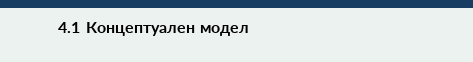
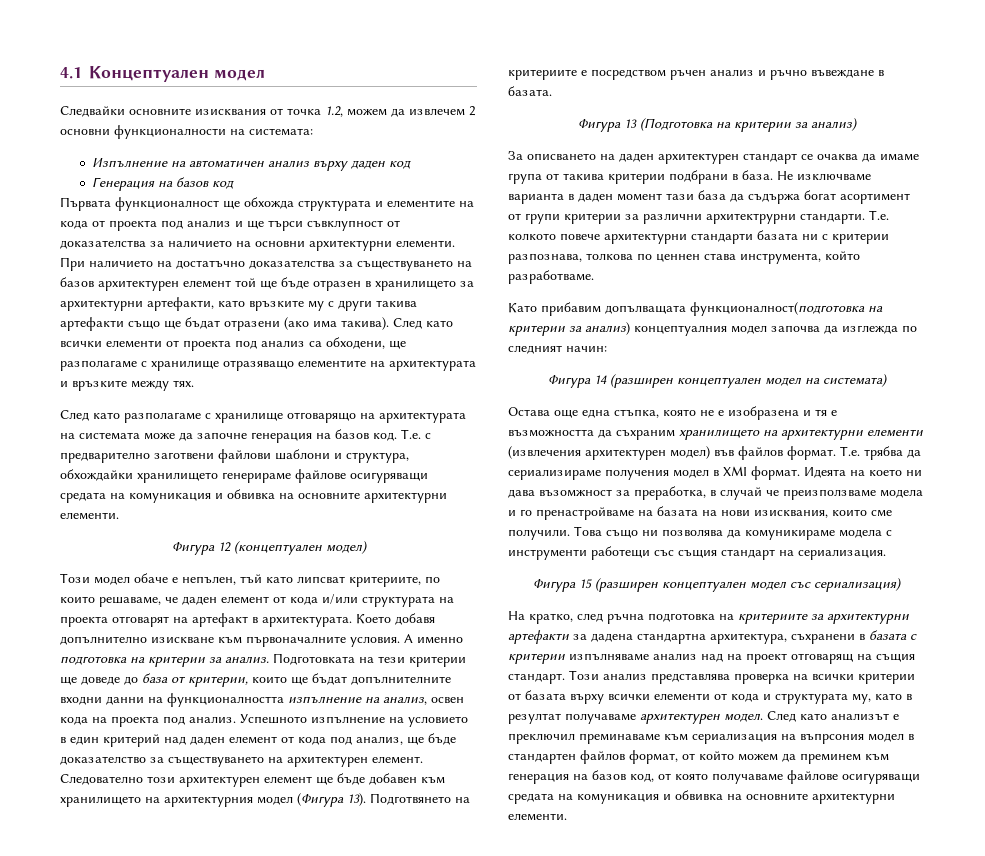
+ Следвайки основните изисквания от точка 1.2, можем да извлечем 2 основни функционалности на системата:
+ Изпълнение на автоматичен анализ върху даден код
+ Генерация на базов код
+ Първата функционалност ще обхожда структурата и елементите на кода от проекта под анализ и ще търси съвклупност от доказателства за наличието на основни архитектурни елементи. При наличието на достатъчно доказателства за съществуването на базов архитектурен елемент той ще бъде отразен в хранилището за архитектурни артефакти, като връзките му с други такива артефакти също ще бъдат отразени (ако има такива). След като всички елементи от проекта под анализ са обходени, ще разполагаме с хранилище отразяващо елементите на архитектурата и връзките между тях.
+ След като разполагаме с хранилище отговарящо на архитектурата на системата може да започне генерация на базов код. Т.е. с предварително заготвени файлови шаблони и структура, обхождайки хранилището генерираме файлове осигуряващи средата на комуникация и обвивка на основните архитектурни елементи.
+ Фигура 12 (концептуален модел)
+ Този модел обаче е непълен, тъй като липсват критериите, по които решаваме, че даден елемент от кода и/или структурата на проекта отговарят на артефакт в архитектурата. Което добавя допълнително изискване към първоначалните условия. А именно подготовка на критерии за анализ. Подготовката на тези критерии ще доведе до база от критерии, които ще бъдат допълнителните входни данни на функционалността изпълнение на анализ, освен кода на проекта под анализ. Успешното изпълнение на условието в един критерий над даден елемент от кода под анализ, ще бъде доказателство за съществуването на архитектурен елемент. Следователно този архитектурен елемент ще бъде добавен към хранилището на архитектурния модел (Фигура 13). Подготвянето на критериите е посредством ръчен анализ и ръчно въвеждане в базата.
+ Фигура 13 (Подготовка на критерии за анализ)
+ За описването на даден архитектурен стандарт се очаква да имаме група от такива критерии подбрани в база. Не изключваме варианта в даден момент тази база да съдържа богат асортимент от групи критерии за различни архитектрурни стандарти. Т.е. колкото повече архитектурни стандарти базата ни с критерии разпознава, толкова по ценнен става инструмента, който разработваме.
+ Като прибавим допълващата функционалност(подготовка на критерии за анализ) концептуалния модел започва да изглежда по следният начин:
+ Фигура 14 (разширен концептуален модел на системата)
+ Остава още една стъпка, която не е изобразена и тя е възможността да съхраним хранилището на архитектурни елементи (извлечения архитектурен модел) във файлов формат. Т.е. трябва да сериализираме получения модел в XMI формат. Идеята на което ни дава възомжност за преработка, в случай че преизползваме модела и го пренастройваме на базата на нови изисквания, които сме получили. Това също ни позволява да комуникираме модела с инструменти работещи със същия стандарт на сериализация.
+ Фигура 15 (разширен концептуален модел със сериализация)
+ На кратко, след ръчна подготовка на критериите за архитектурни артефакти за дадена стандартна архитектура, съхранени в базата с критерии изпълняваме анализ над на проект отговарящ на същия стандарт. Този анализ представлява проверка на всички критерии от базата върху всички елементи от кода и структурата му, като в резултат получаваме архитектурен модел. След като анализът е преключил преминаваме към сериализация на въпрсония модел в стандартен файлов формат, от който можем да преминем към генерация на базов код, от която получаваме файлове осигуряващи средата на комуникация и обвивка на основните архитектурни елементи.

